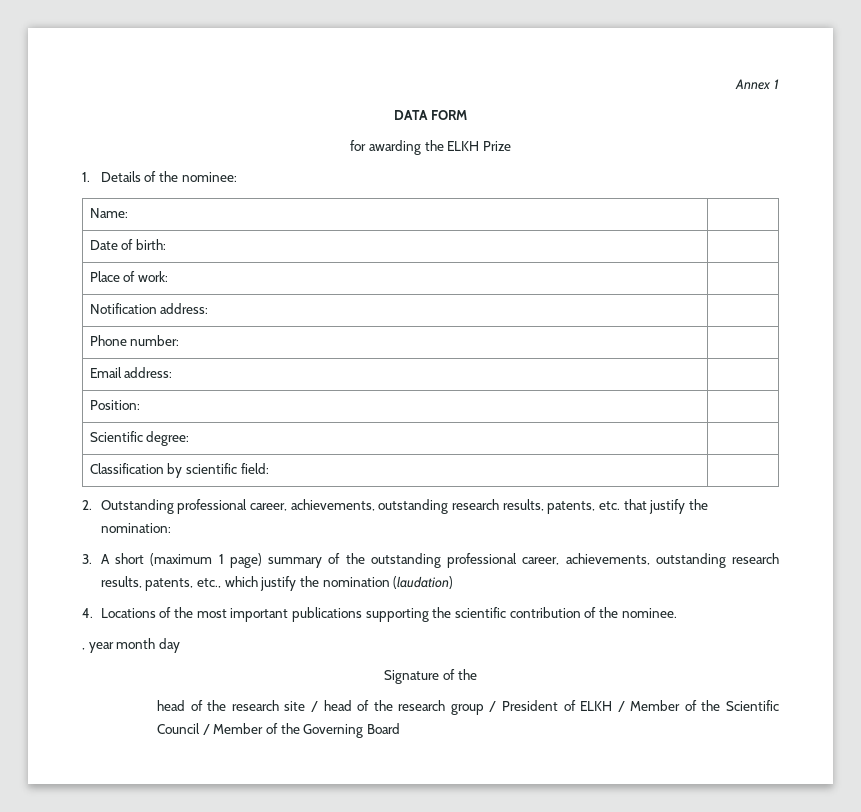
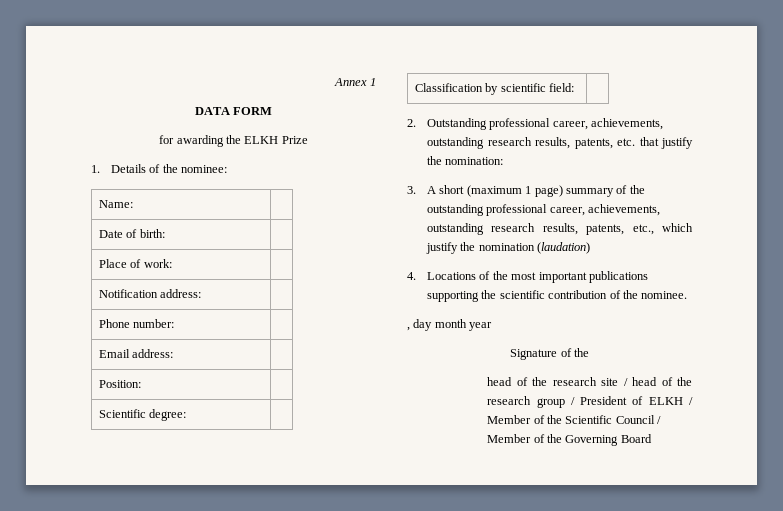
- , year month day
+ , day month year

